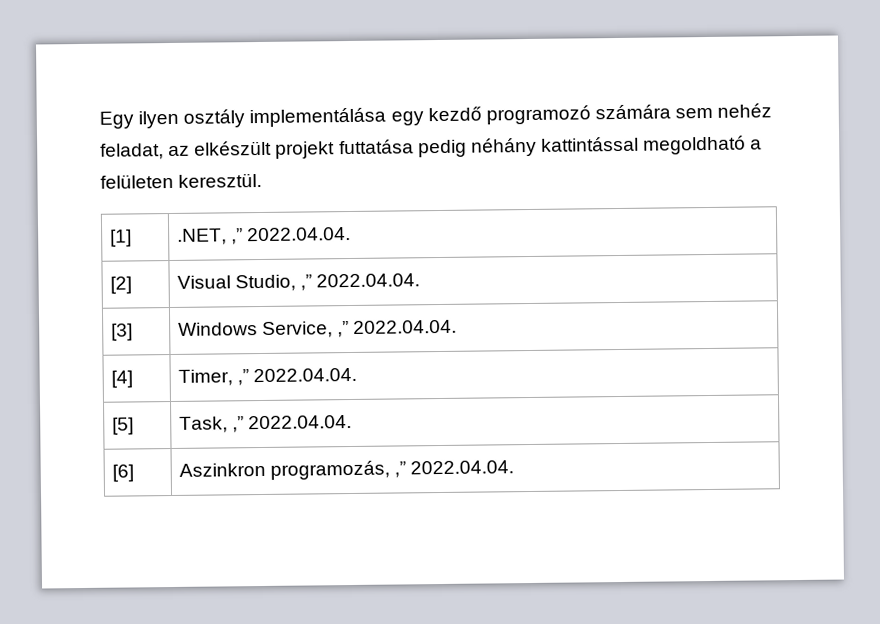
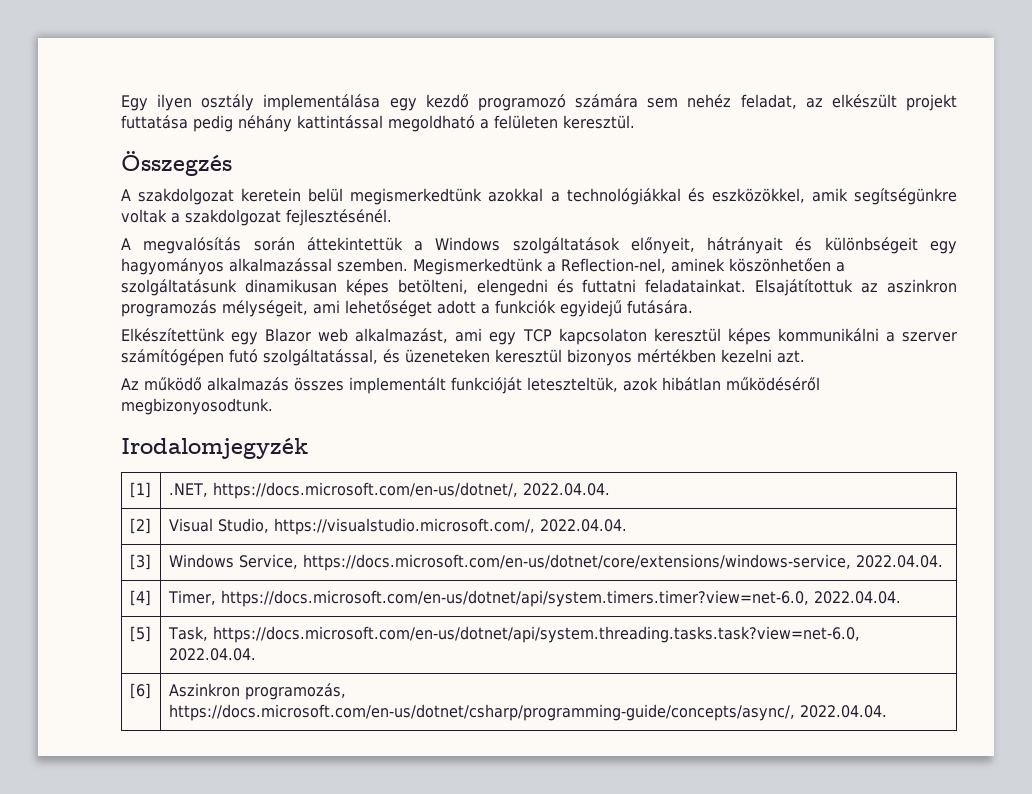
+ Összegzés
+ A szakdolgozat keretein belül megismerkedtünk azokkal a technológiákkal és eszközökkel, amik segítségünkre voltak a szakdolgozat fejlesztésénél.
+ A megvalósítás során áttekintettük a Windows szolgáltatások előnyeit, hátrányait és különbségeit egy hagyományos alkalmazással szemben. Megismerkedtünk a Reflection-nel, aminek köszönhetően a szolgáltatásunk dinamikusan képes betölteni, elengedni és futtatni feladatainkat. Elsajátítottuk az aszinkron programozás mélységeit, ami lehetőséget adott a funkciók egyidejű futására.
+ Elkészítettünk egy Blazor web alkalmazást, ami egy TCP kapcsolaton keresztül képes kommunikálni a szerver számítógépen futó szolgáltatással, és üzeneteken keresztül bizonyos mértékben kezelni azt.
+ Az működő alkalmazás összes implementált funkcióját leteszteltük, azok hibátlan működéséről megbizonyosodtunk.
+ Irodalomjegyzék
- [1] | .NET, ,” 2022.04.04.
+ [1] | .NET, https://docs.microsoft.com/en-us/dotnet/, 2022.04.04.
- [2] | Visual Studio, ,” 2022.04.04.
+ [2] | Visual Studio, https://visualstudio.microsoft.com/, 2022.04.04.
- [3] | Windows Service, ,” 2022.04.04.
+ [3] | Windows Service, https://docs.microsoft.com/en-us/dotnet/core/extensions/windows-service, 2022.04.04.
- [4] | Timer, ,” 2022.04.04.
+ [4] | Timer, https://docs.microsoft.com/en-us/dotnet/api/system.timers.timer?view=net-6.0, 2022.04.04.
- [5] | Task, ,” 2022.04.04.
+ [5] | Task, https://docs.microsoft.com/en-us/dotnet/api/system.threading.tasks.task?view=net-6.0, 2022.04.04.
- [6] | Aszinkron programozás, ,” 2022.04.04.
+ [6] | Aszinkron programozás, https://docs.microsoft.com/en-us/dotnet/csharp/programming-guide/concepts/async/, 2022.04.04.

